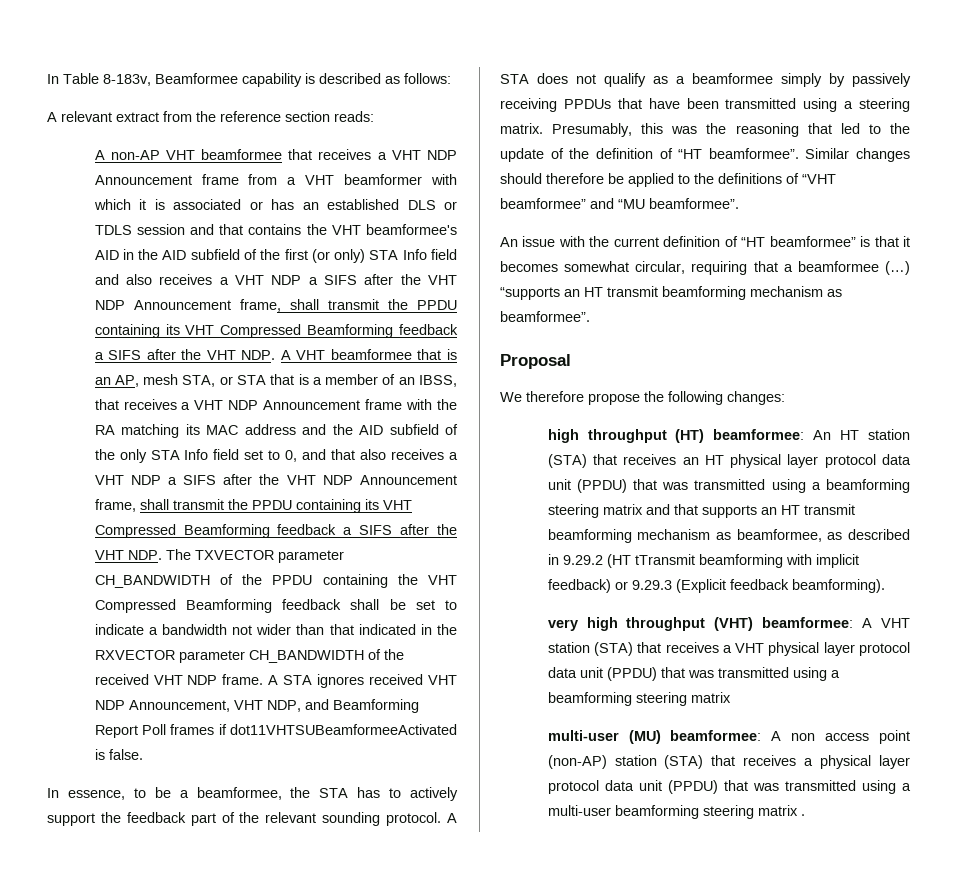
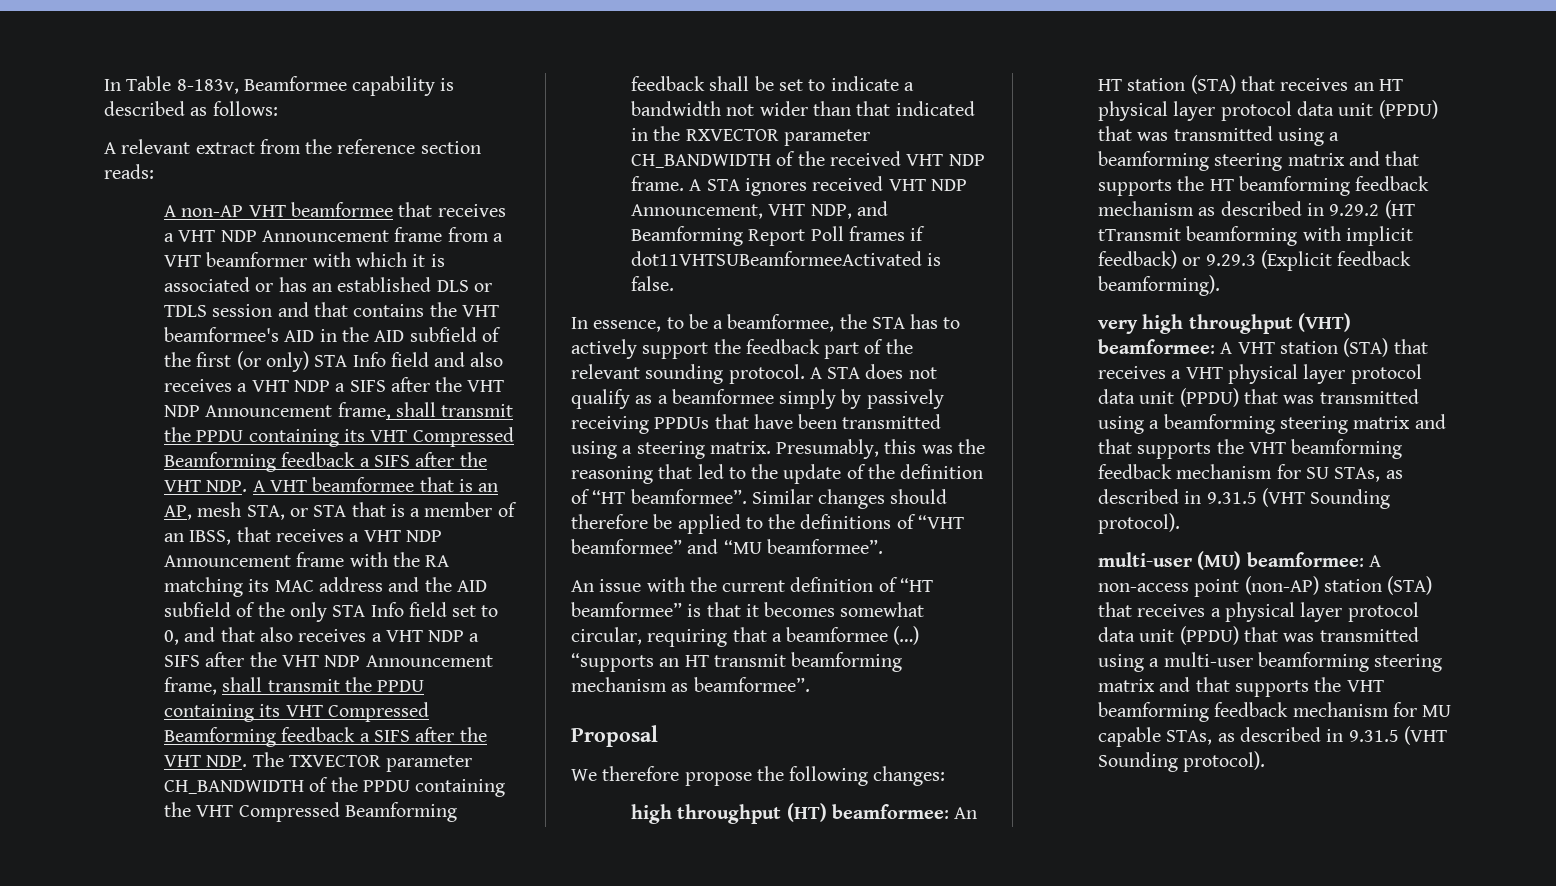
- high throughput (HT) beamformee: An HT station (STA) that receives an HT physical layer protocol data unit (PPDU) that was transmitted using a beamforming steering matrix and that supports an HT transmit beamforming mechanism as beamformee, as described in 9.29.2 (HT tTransmit beamforming with implicit feedback) or 9.29.3 (Explicit feedback beamforming).
+ high throughput (HT) beamformee: An HT station (STA) that receives an HT physical layer protocol data unit (PPDU) that was transmitted using a beamforming steering matrix and that supports the HT beamforming feedback mechanism as described in 9.29.2 (HT tTransmit beamforming with implicit feedback) or 9.29.3 (Explicit feedback beamforming).
- very high throughput (VHT) beamformee: A VHT station (STA) that receives a VHT physical layer protocol data unit (PPDU) that was transmitted using a beamforming steering matrix
+ very high throughput (VHT) beamformee: A VHT station (STA) that receives a VHT physical layer protocol data unit (PPDU) that was transmitted using a beamforming steering matrix and that supports the VHT beamforming feedback mechanism for SU STAs, as described in 9.31.5 (VHT Sounding protocol).
- multi-user (MU) beamformee: A non access point (non-AP) station (STA) that receives a physical layer protocol data unit (PPDU) that was transmitted using a multi-user beamforming steering matrix .
+ multi-user (MU) beamformee: A non-access point (non-AP) station (STA) that receives a physical layer protocol data unit (PPDU) that was transmitted using a multi-user beamforming steering matrix and that supports the VHT beamforming feedback mechanism for MU capable STAs, as described in 9.31.5 (VHT Sounding protocol).

